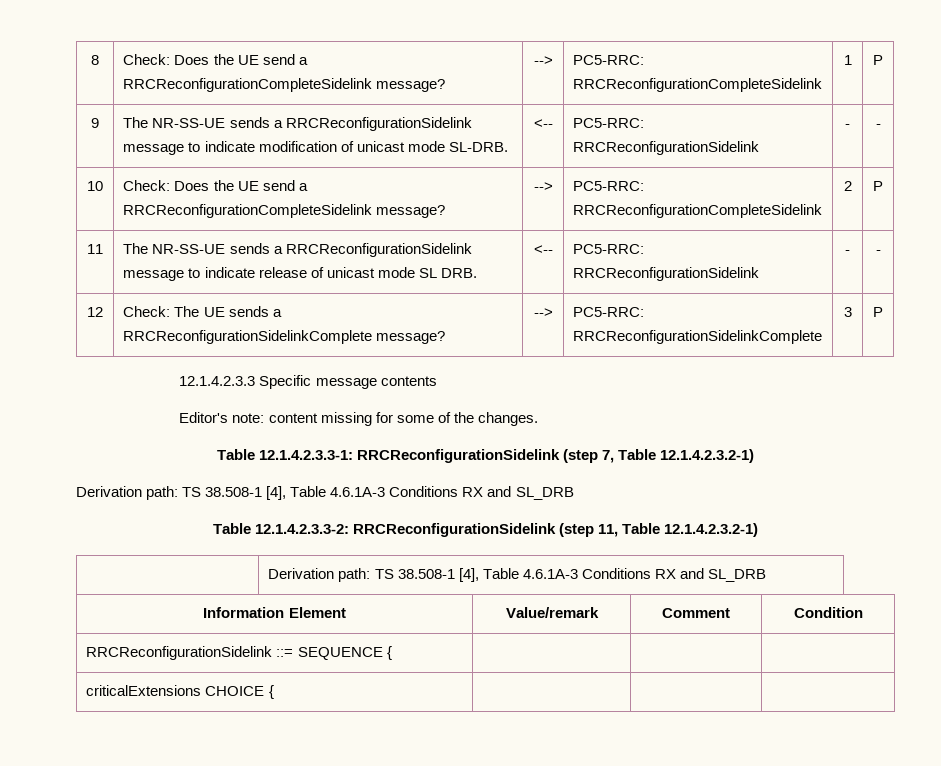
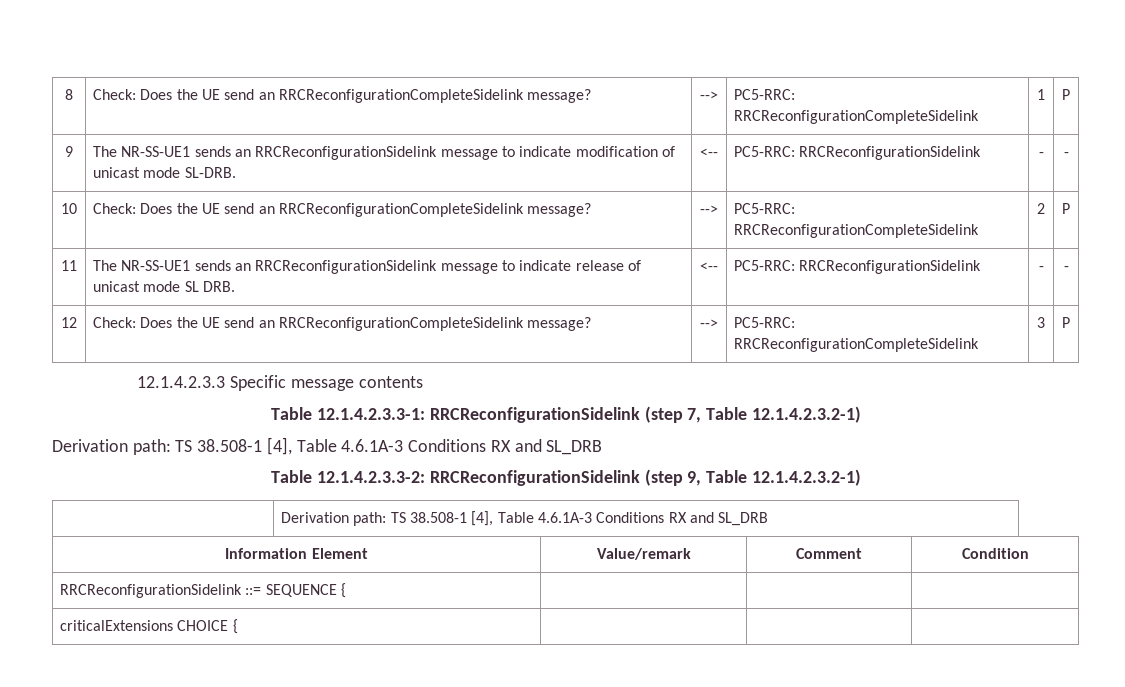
- 8 | Check: Does the UE send a RRCReconfigurationCompleteSidelink message? | --> | PC5-RRC: RRCReconfigurationCompleteSidelink | 1 | P
+ 8 | Check: Does the UE send an RRCReconfigurationCompleteSidelink message? | --> | PC5-RRC: RRCReconfigurationCompleteSidelink | 1 | P
- 9 | The NR-SS-UE sends a RRCReconfigurationSidelink message to indicate modification of unicast mode SL-DRB. | <-- | PC5-RRC: RRCReconfigurationSidelink | - | -
+ 9 | The NR-SS-UE1 sends an RRCReconfigurationSidelink message to indicate modification of unicast mode SL-DRB. | <-- | PC5-RRC: RRCReconfigurationSidelink | - | -
- 10 | Check: Does the UE send a RRCReconfigurationCompleteSidelink message? | --> | PC5-RRC: RRCReconfigurationCompleteSidelink | 2 | P
+ 10 | Check: Does the UE send an RRCReconfigurationCompleteSidelink message? | --> | PC5-RRC: RRCReconfigurationCompleteSidelink | 2 | P
- 11 | The NR-SS-UE sends a RRCReconfigurationSidelink message to indicate release of unicast mode SL DRB. | <-- | PC5-RRC: RRCReconfigurationSidelink | - | -
+ 11 | The NR-SS-UE1 sends an RRCReconfigurationSidelink message to indicate release of unicast mode SL DRB. | <-- | PC5-RRC: RRCReconfigurationSidelink | - | -
- 12 | Check: The UE sends a RRCReconfigurationSidelinkComplete message? | --> | PC5-RRC: RRCReconfigurationSidelinkComplete | 3 | P
+ 12 | Check: Does the UE send an RRCReconfigurationCompleteSidelink message? | --> | PC5-RRC: RRCReconfigurationCompleteSidelink | 3 | P
- Editor's note: content missing for some of the changes.
- Table 12.1.4.2.3.3-2: RRCReconfigurationSidelink (step 11, Table 12.1.4.2.3.2-1)
+ Table 12.1.4.2.3.3-2: RRCReconfigurationSidelink (step 9, Table 12.1.4.2.3.2-1)

